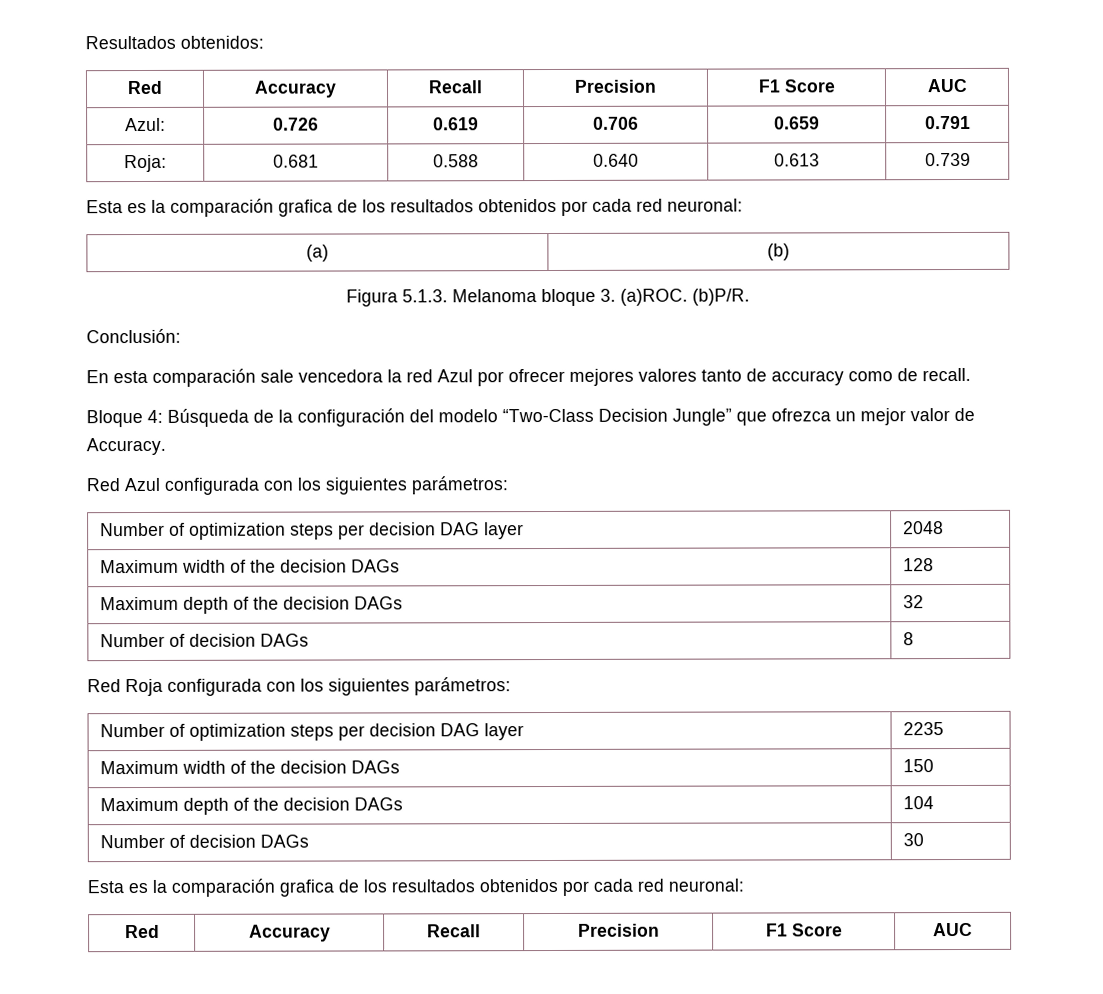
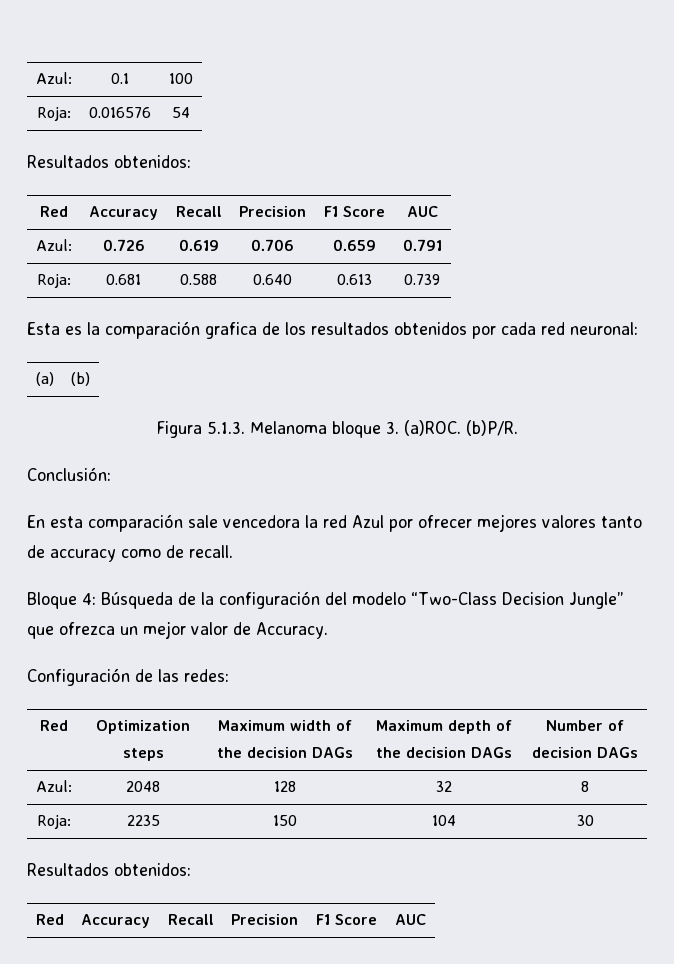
+ Azul: | 0.1 | 100
+ Roja: | 0.016576 | 54
- Red Azul configurada con los siguientes parámetros:
- Number of optimization steps per decision DAG layer | 2048
- Maximum width of the decision DAGs | 128
- Maximum depth of the decision DAGs | 32
- Number of decision DAGs | 8
- Red Roja configurada con los siguientes parámetros:
- Number of optimization steps per decision DAG layer | 2235
- Maximum width of the decision DAGs | 150
- Maximum depth of the decision DAGs | 104
- Number of decision DAGs | 30
- Esta es la comparación grafica de los resultados obtenidos por cada red neuronal:
+ Configuración de las redes:
+ Red | Optimization steps | Maximum width of the decision DAGs | Maximum depth of the decision DAGs | Number of decision DAGs
+ Azul: | 2048 | 128 | 32 | 8
+ Roja: | 2235 | 150 | 104 | 30
+ Resultados obtenidos:

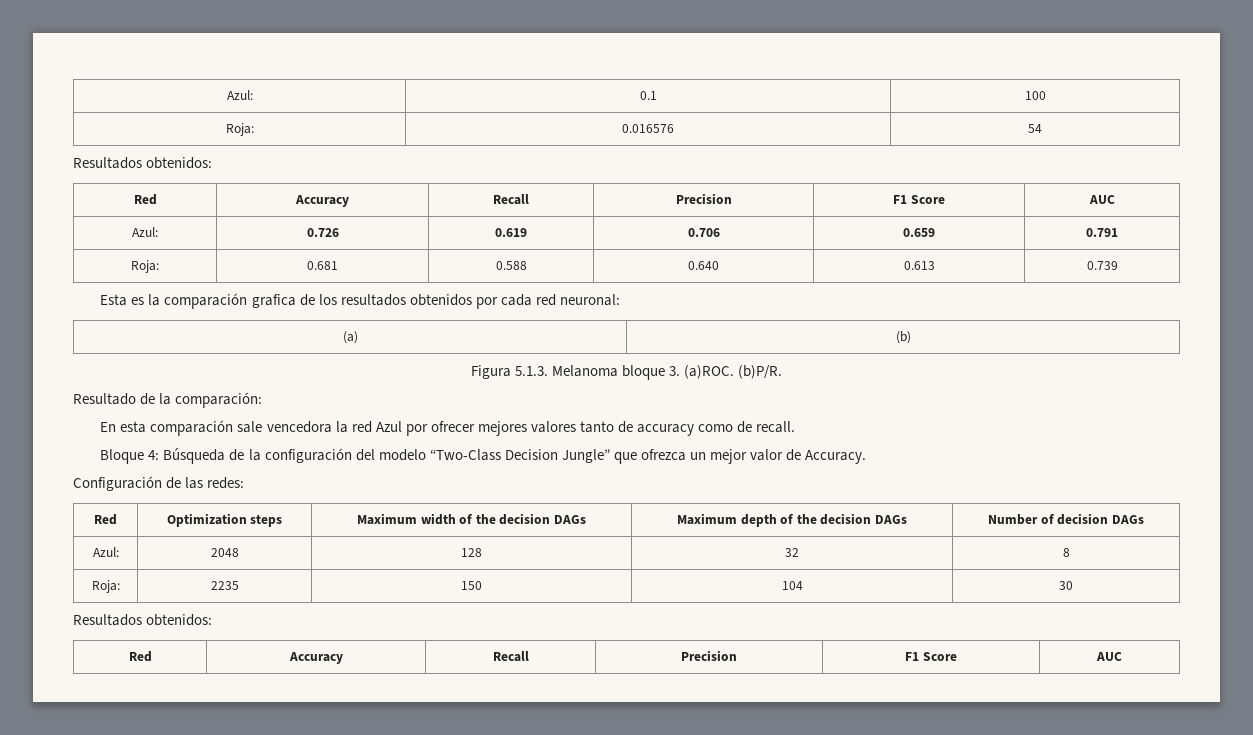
- Conclusión:
+ Resultado de la comparación:

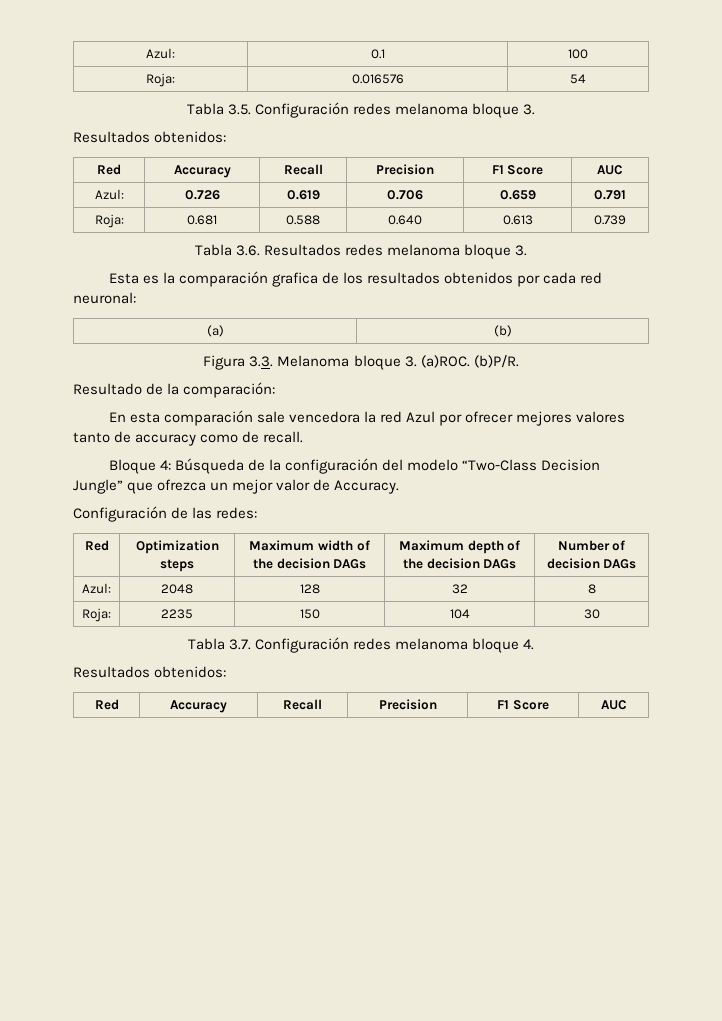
+ Tabla 3.5. Configuración redes melanoma bloque 3.
+ Tabla 3.6. Resultados redes melanoma bloque 3.
- Figura 5.1.3. Melanoma bloque 3. (a)ROC.
+ Figura 3.3. Melanoma bloque 3. (a)ROC.
+ Tabla 3.7. Configuración redes melanoma bloque 4.

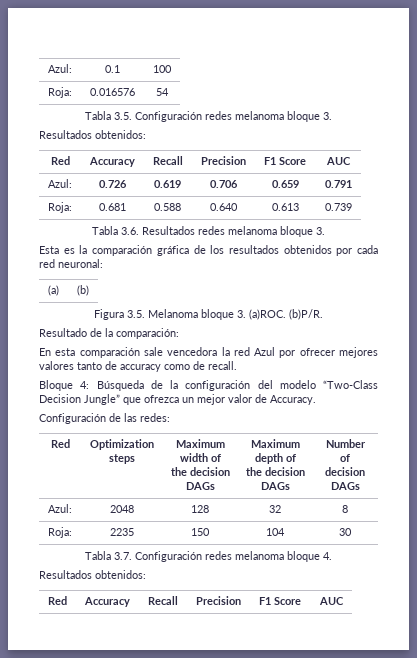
- Esta es la comparación grafica de los resultados obtenidos por cada red neuronal:
+ Esta es la comparación gráfica de los resultados obtenidos por cada red neuronal:
- Figura 3.3. Melanoma bloque 3. (a)ROC.
+ Figura 3.5. Melanoma bloque 3. (a)ROC.

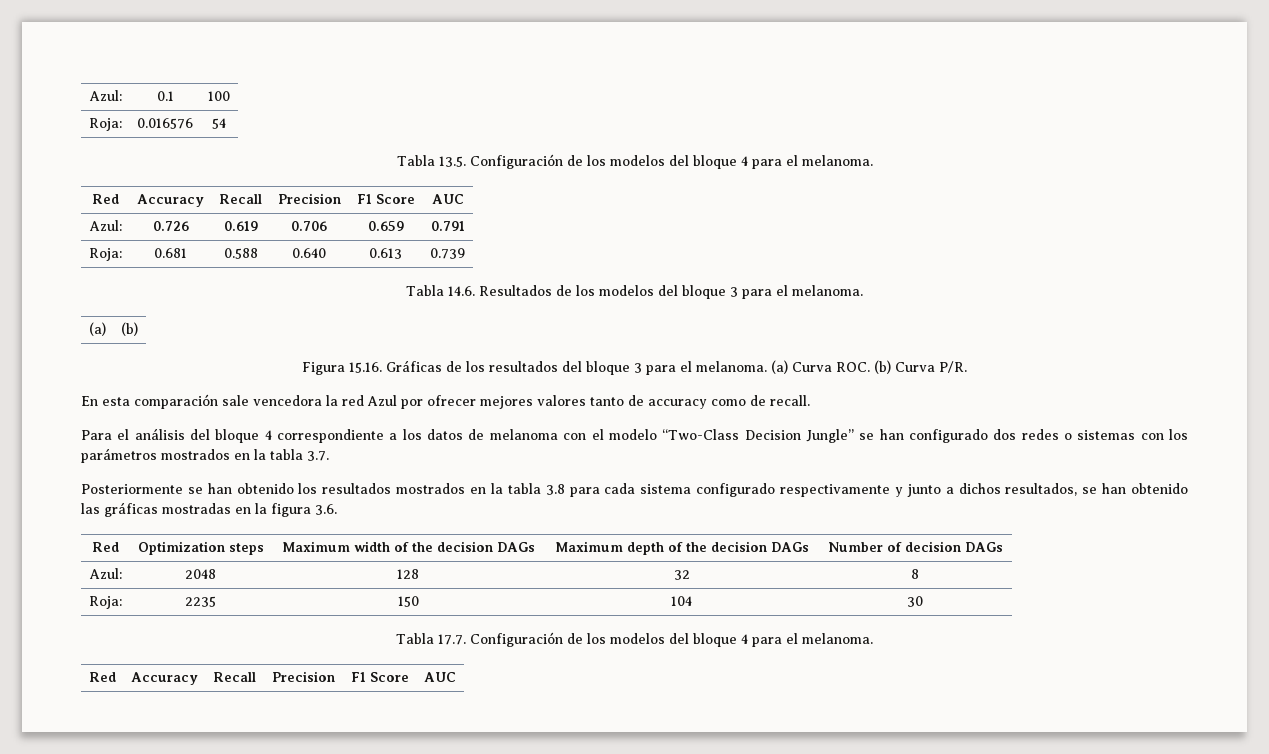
- Tabla 3.5. Configuración redes melanoma bloque 3.
- Resultados obtenidos:
+ Tabla 13.5. Configuración de los modelos del bloque 4 para el melanoma.
- Tabla 3.6. Resultados redes melanoma bloque 3.
- Esta es la comparación gráfica de los resultados obtenidos por cada red neuronal:
+ Tabla 14.6. Resultados de los modelos del bloque 3 para el melanoma.
  (a) | (b)
- Figura 3.5. Melanoma bloque 3. (a)ROC. (b)P/R.
- Resultado de la comparación:
+ Figura 15.16. Gráficas de los resultados del bloque 3 para el melanoma. (a) Curva ROC. (b) Curva P/R.
- Bloque 4: Búsqueda de la configuración del modelo “Two-Class Decision Jungle” que ofrezca un mejor valor de Accuracy.
- Configuración de las redes:
+ Para el análisis del bloque 4 correspondiente a los datos de melanoma con el modelo “Two-Class Decision Jungle” se han configurado dos redes o sistemas con los parámetros mostrados en la tabla 3.7.
+ Posteriormente se han obtenido los resultados mostrados en la tabla 3.8 para cada sistema configurado respectivamente y junto a dichos resultados, se han obtenido las gráficas mostradas en la figura 3.6.
- Tabla 3.7. Configuración redes melanoma bloque 4.
- Resultados obtenidos:
+ Tabla 17.7. Configuración de los modelos del bloque 4 para el melanoma.

